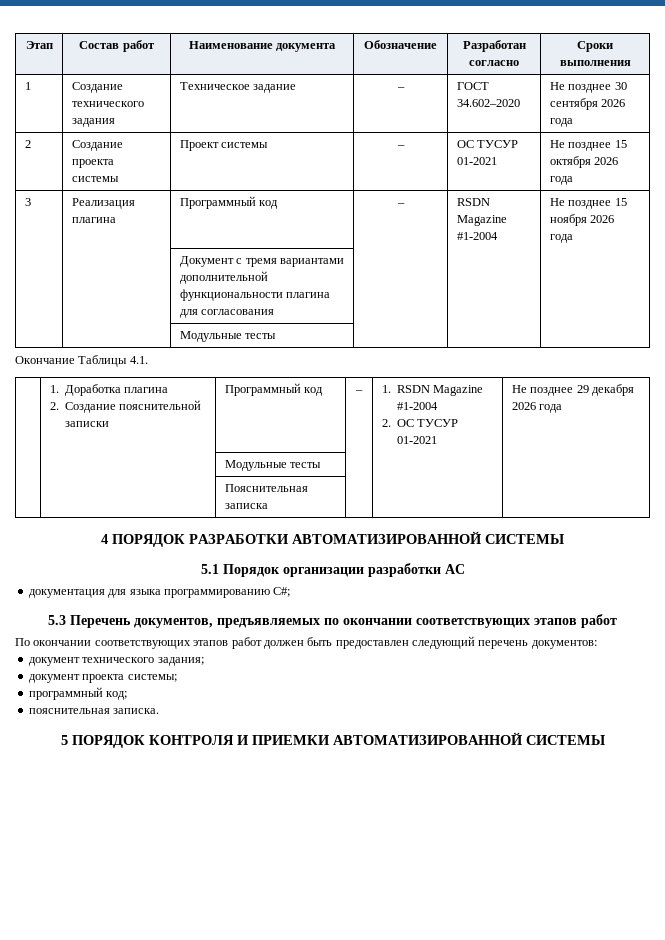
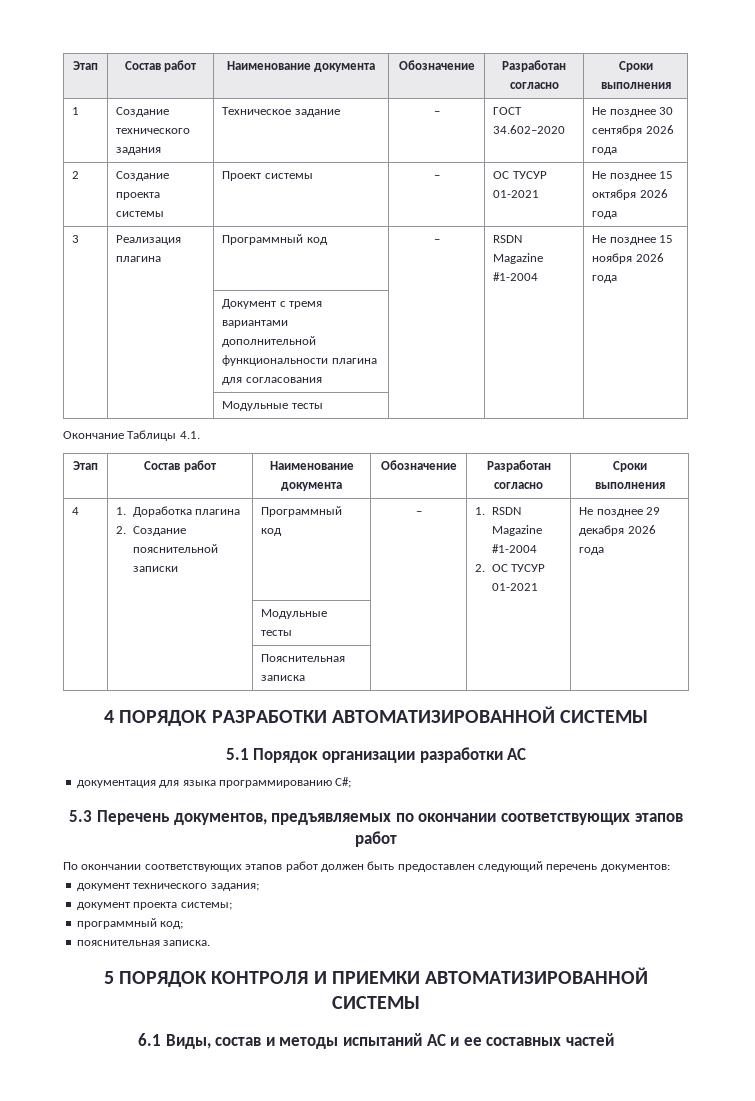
  Окончание Таблицы 4.1.
- | 1. Доработка плагина
+ Этап | Состав работ | Наименование документа | Обозначение | Разработан согласно | Сроки выполнения
+ 4 | 1. Доработка плагина
+ 6.1 Виды, состав и методы испытаний АС и ее составных частей

